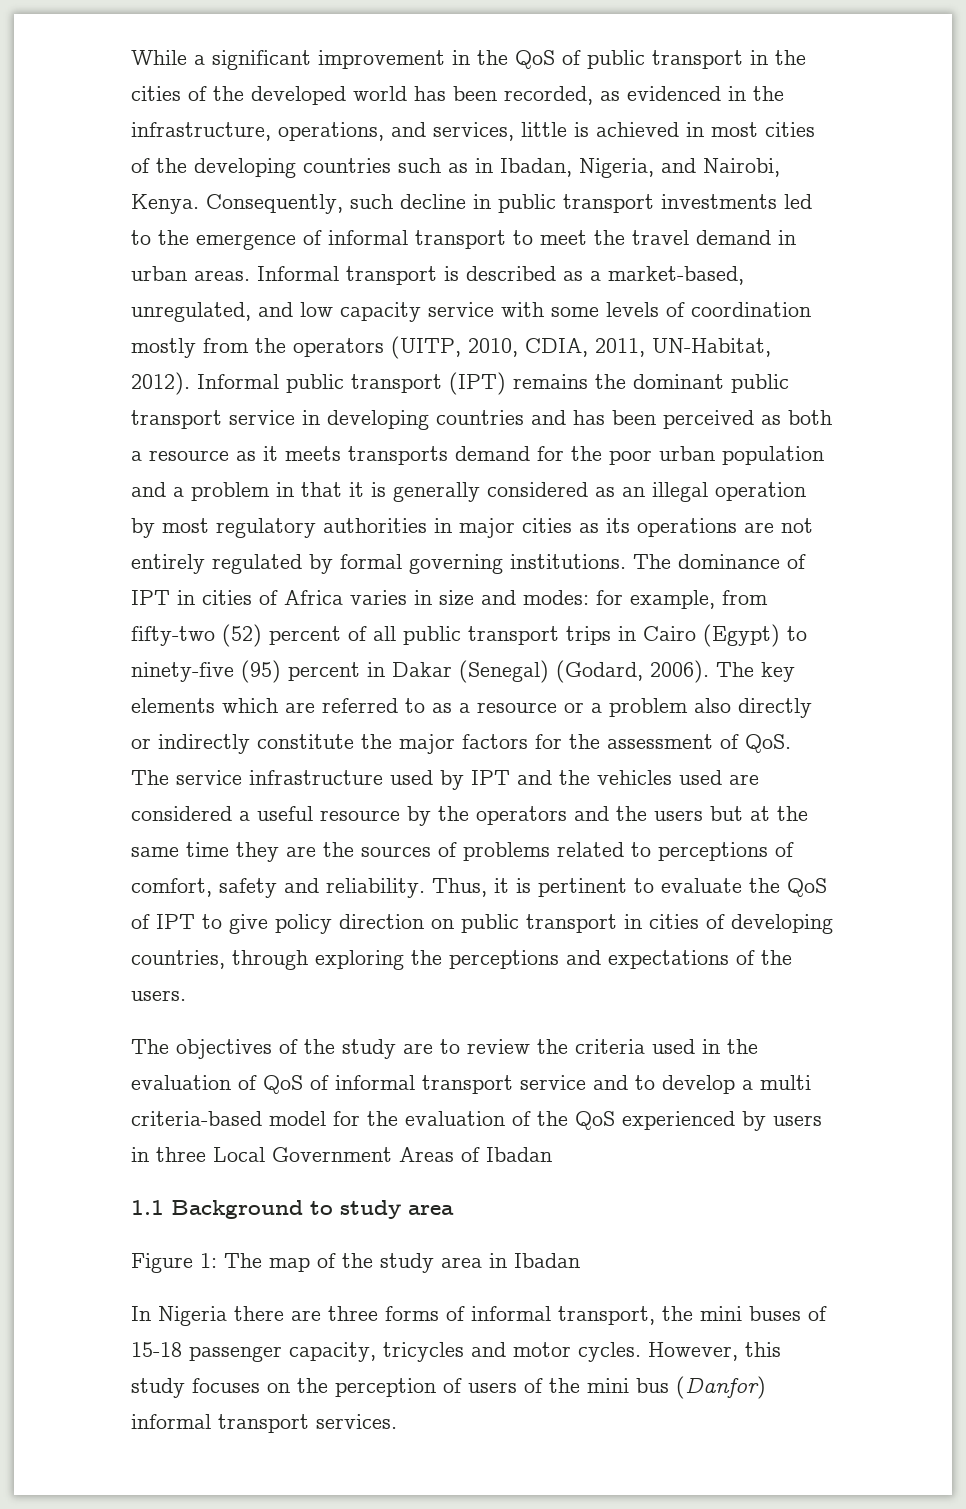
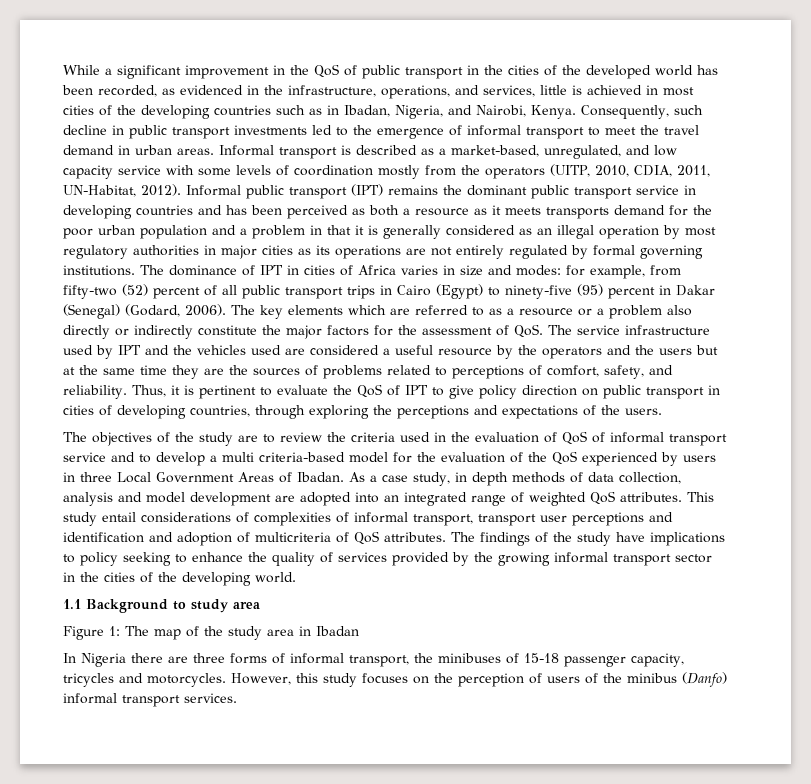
- The key elements which are referred to as a resource or a problem also directly or indirectly constitute the major factors for the assessment of QoS. The service infrastructure used by IPT and the vehicles used are considered a useful resource by the operators and the users but at the same time they are the sources of problems related to perceptions of comfort, safety and reliability.
+ The key elements which are referred to as a resource or a problem also directly or indirectly constitute the major factors for the assessment of QoS. The service infrastructure used by IPT and the vehicles used are considered a useful resource by the operators and the users but at the same time they are the sources of problems related to perceptions of comfort, safety, and reliability.
- The objectives of the study are to review the criteria used in the evaluation of QoS of informal transport service and to develop a multi criteria-based model for the evaluation of the QoS experienced by users in three Local Government Areas of Ibadan
+ The objectives of the study are to review the criteria used in the evaluation of QoS of informal transport service and to develop a multi criteria-based model for the evaluation of the QoS experienced by users in three Local Government Areas of Ibadan. As a case study, in depth methods of data collection, analysis and model development are adopted into an integrated range of weighted QoS attributes. This study entail considerations of complexities of informal transport, transport user perceptions and identification and adoption of multicriteria of QoS attributes. The findings of the study have implications to policy seeking to enhance the quality of services provided by the growing informal transport sector in the cities of the developing world.
- In Nigeria there are three forms of informal transport, the mini buses of 15-18 passenger capacity, tricycles and motor cycles.
+ In Nigeria there are three forms of informal transport, the minibuses of 15-18 passenger capacity, tricycles and motorcycles.
- However, this study focuses on the perception of users of the mini bus (Danfor) informal transport services.
+ However, this study focuses on the perception of users of the minibus (Danfo) informal transport services.

